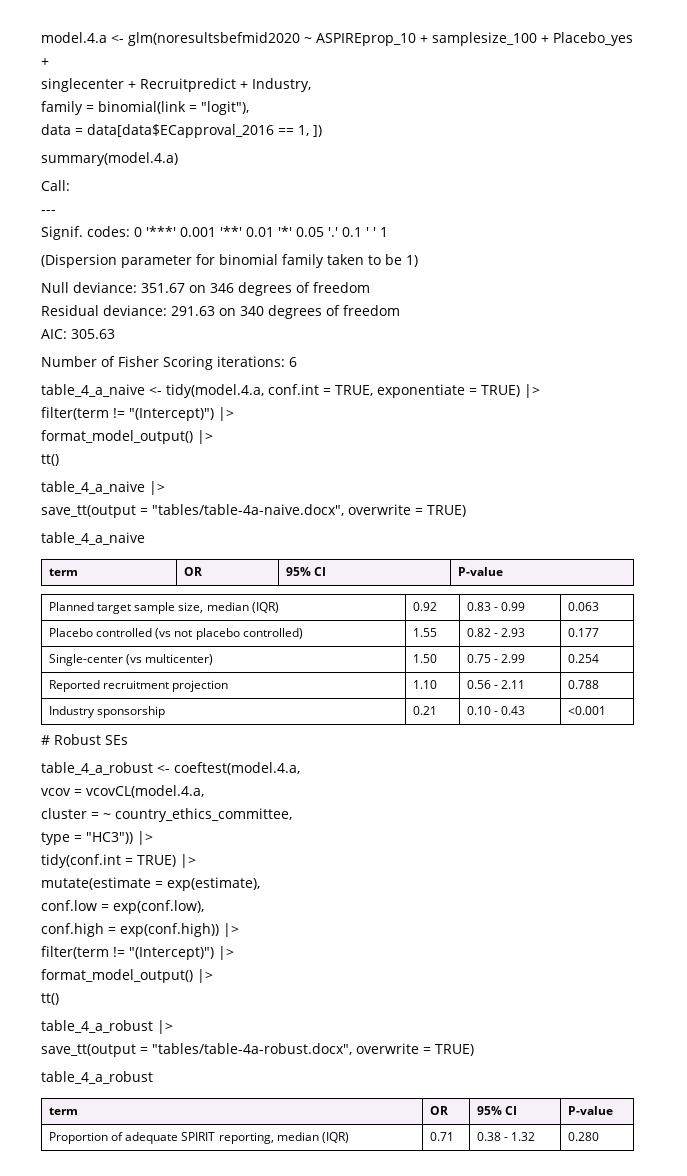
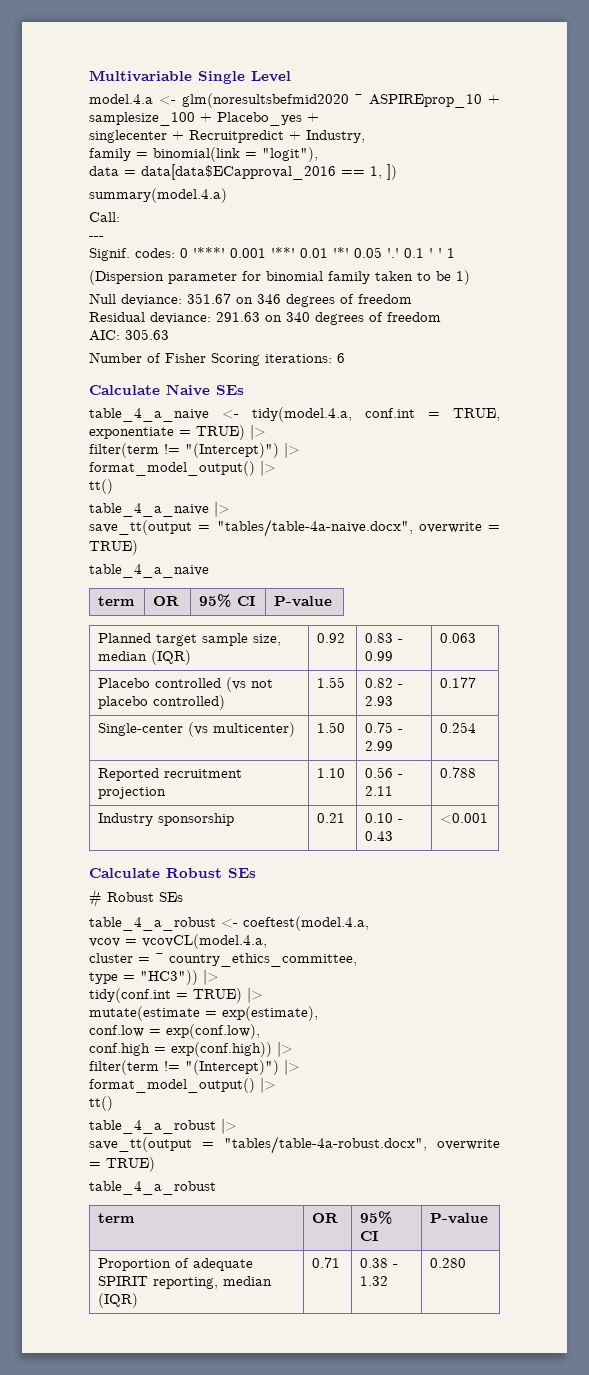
+ Multivariable Single Level
+ Calculate Naive SEs
+ Calculate Robust SEs

